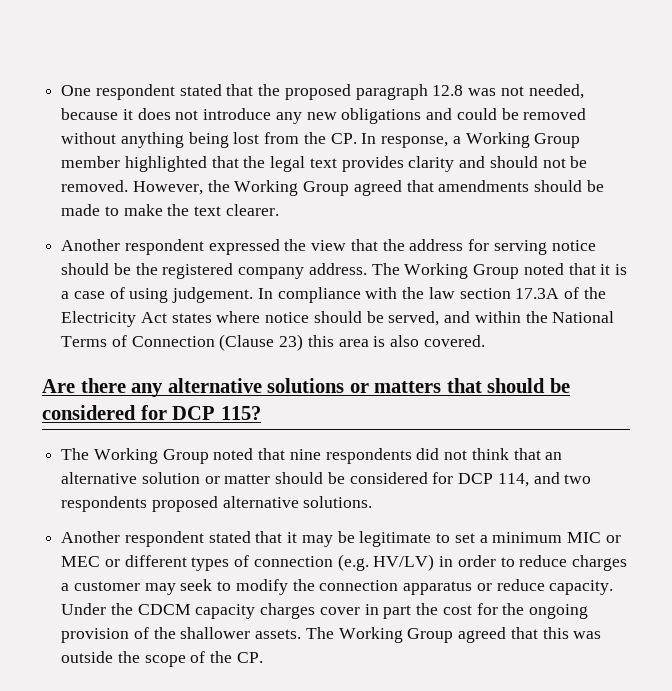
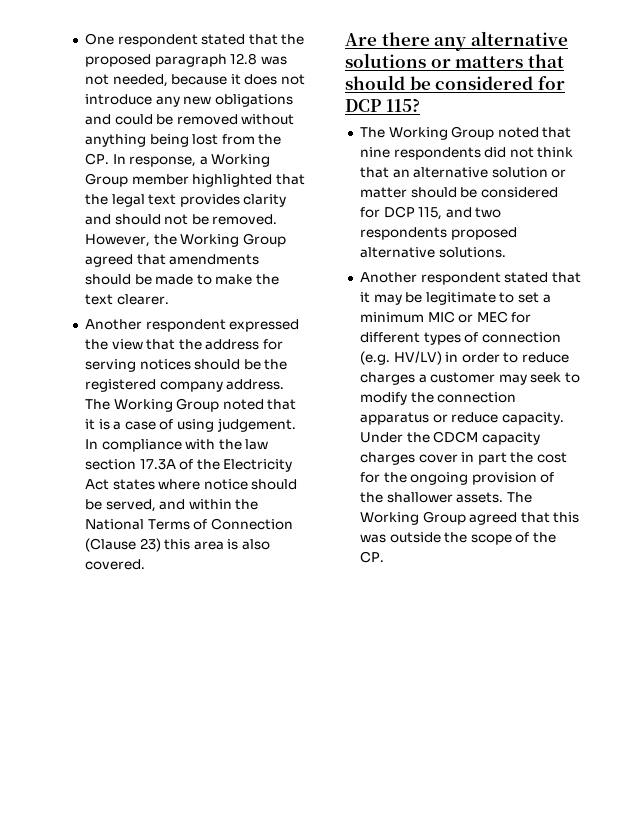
- Another respondent expressed the view that the address for serving notice should be the registered company address.
+ Another respondent expressed the view that the address for serving notices should be the registered company address.
- The Working Group noted that nine respondents did not think that an alternative solution or matter should be considered for DCP 114, and two respondents proposed alternative solutions.
+ The Working Group noted that nine respondents did not think that an alternative solution or matter should be considered for DCP 115, and two respondents proposed alternative solutions.
- Another respondent stated that it may be legitimate to set a minimum MIC or MEC or different types of connection (e.g. HV/LV) in order to reduce charges a customer may seek to modify the connection apparatus or reduce capacity.
+ Another respondent stated that it may be legitimate to set a minimum MIC or MEC for different types of connection (e.g. HV/LV) in order to reduce charges a customer may seek to modify the connection apparatus or reduce capacity.

